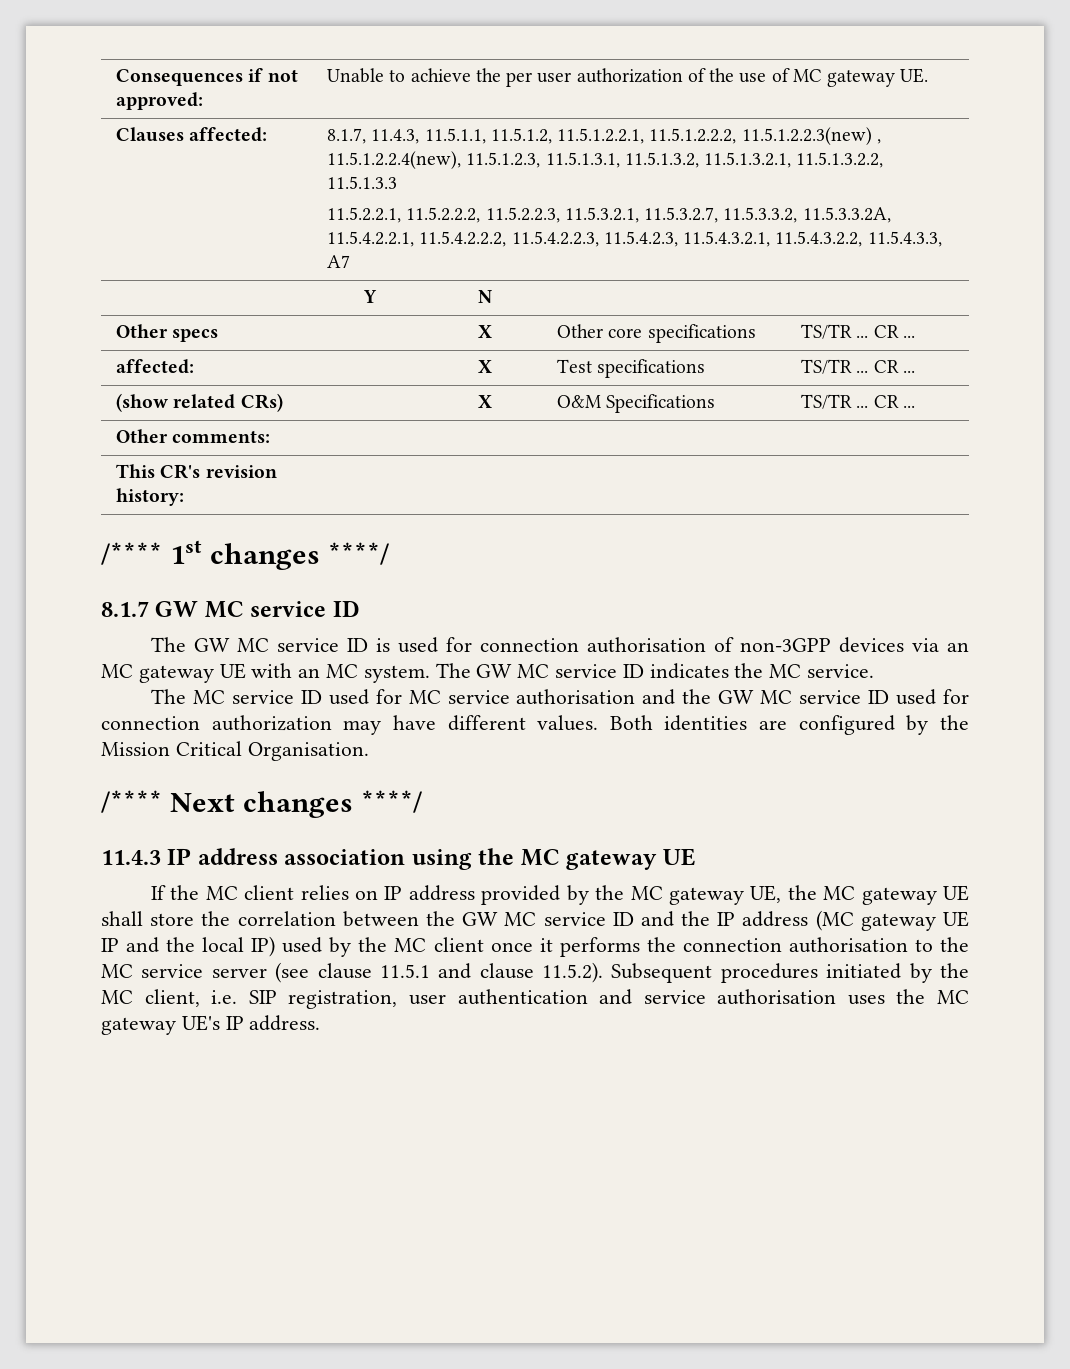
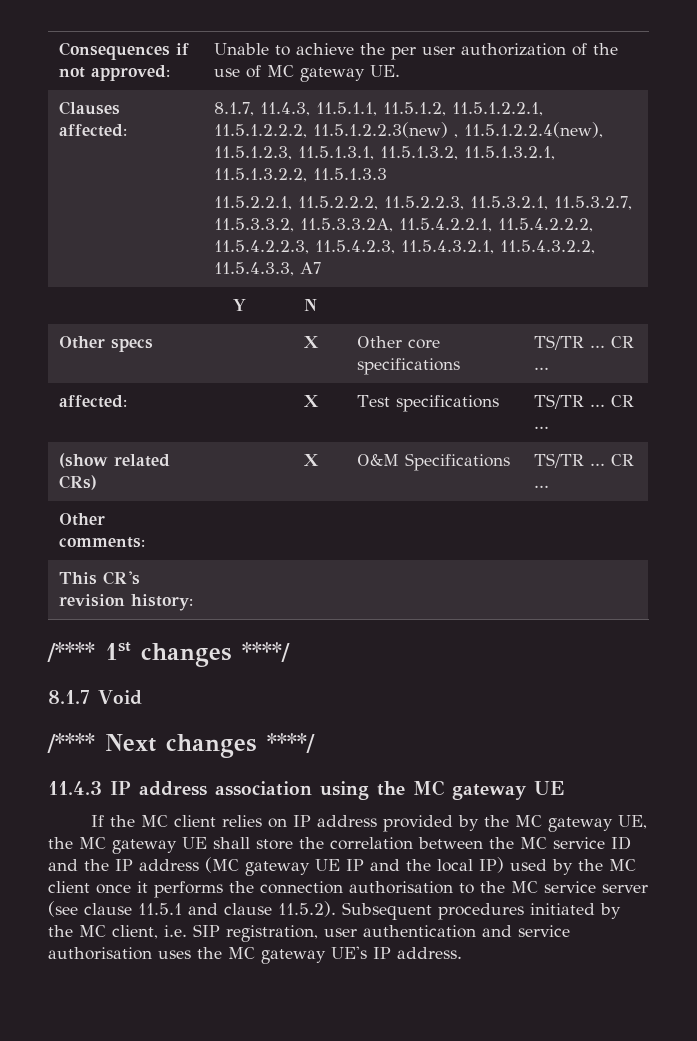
- 8.1.7 GW MC service ID
- The GW MC service ID is used for connection authorisation of non-3GPP devices via an MC gateway UE with an MC system. The GW MC service ID indicates the MC service.
- The MC service ID used for MC service authorisation and the GW MC service ID used for connection authorization may have different values. Both identities are configured by the Mission Critical Organisation.
+ 8.1.7 Void
- If the MC client relies on IP address provided by the MC gateway UE, the MC gateway UE shall store the correlation between the GW MC service ID and the IP address (MC gateway UE IP and the local IP) used by the MC client once it performs the connection authorisation to the MC service server (see clause 11.5.1 and clause 11.5.2). Subsequent procedures initiated by the MC client, i.e. SIP registration, user authentication and service authorisation uses the MC gateway UE's IP address.
+ If the MC client relies on IP address provided by the MC gateway UE, the MC gateway UE shall store the correlation between the MC service ID and the IP address (MC gateway UE IP and the local IP) used by the MC client once it performs the connection authorisation to the MC service server (see clause 11.5.1 and clause 11.5.2). Subsequent procedures initiated by the MC client, i.e. SIP registration, user authentication and service authorisation uses the MC gateway UE's IP address.

